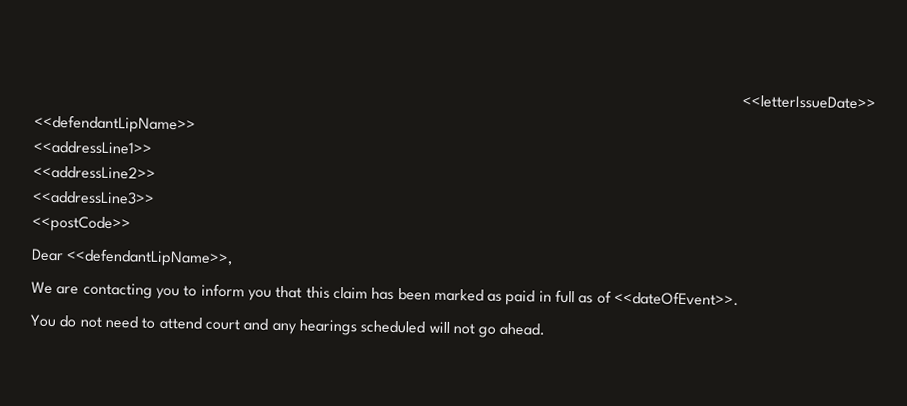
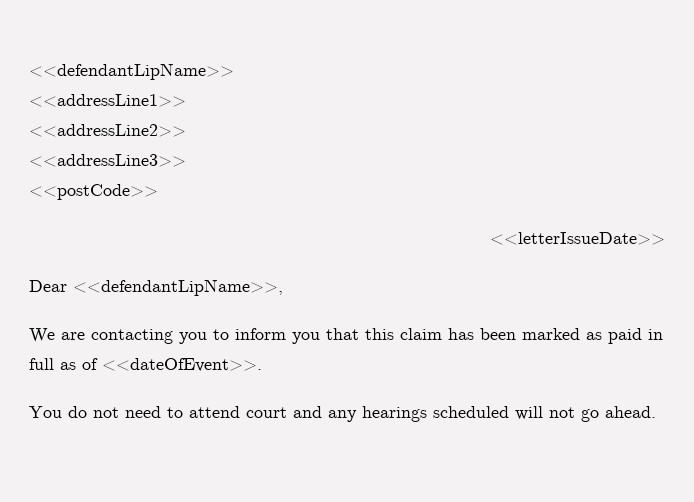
- <<letterIssueDate>>
+ <<letterIssueDate>>

